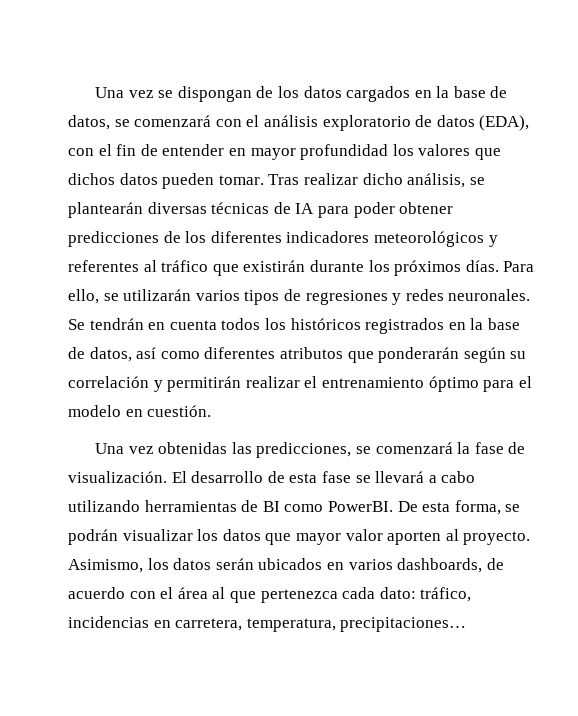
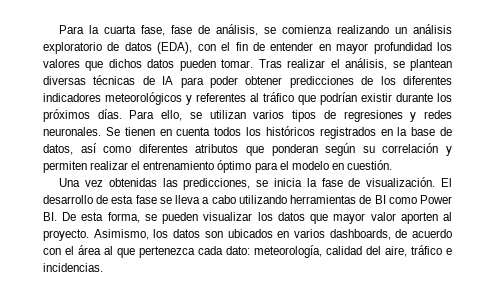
- Una vez se dispongan de los datos cargados en la base de datos, se comenzará con el análisis exploratorio de datos (EDA), con el fin de entender en mayor profundidad los valores que dichos datos pueden tomar.
+ Para la cuarta fase, fase de análisis, se comienza realizando un análisis exploratorio de datos (EDA), con el fin de entender en mayor profundidad los valores que dichos datos pueden tomar.
- Tras realizar dicho análisis, se plantearán diversas técnicas de IA para poder obtener predicciones de los diferentes indicadores meteorológicos y referentes al tráfico que existirán durante los próximos días.
+ Tras realizar el análisis, se plantean diversas técnicas de IA para poder obtener predicciones de los diferentes indicadores meteorológicos y referentes al tráfico que podrían existir durante los próximos días.
- Para ello, se utilizarán varios tipos de regresiones y redes neuronales.
+ Para ello, se utilizan varios tipos de regresiones y redes neuronales.
- Se tendrán en cuenta todos los históricos registrados en la base de datos, así como diferentes atributos que ponderarán según su correlación y permitirán realizar el entrenamiento óptimo para el modelo en cuestión.
+ Se tienen en cuenta todos los históricos registrados en la base de datos, así como diferentes atributos que ponderan según su correlación y permiten realizar el entrenamiento óptimo para el modelo en cuestión.
- Una vez obtenidas las predicciones, se comenzará la fase de visualización.
+ Una vez obtenidas las predicciones, se inicia la fase de visualización.
- El desarrollo de esta fase se llevará a cabo utilizando herramientas de BI como PowerBI. De esta forma, se podrán visualizar los datos que mayor valor aporten al proyecto.
+ El desarrollo de esta fase se lleva a cabo utilizando herramientas de BI como Power BI. De esta forma, se pueden visualizar los datos que mayor valor aporten al proyecto.
- Asimismo, los datos serán ubicados en varios dashboards, de acuerdo con el área al que pertenezca cada dato: tráfico, incidencias en carretera, temperatura, precipitaciones…
+ Asimismo, los datos son ubicados en varios dashboards, de acuerdo con el área al que pertenezca cada dato: meteorología, calidad del aire, tráfico e incidencias.

